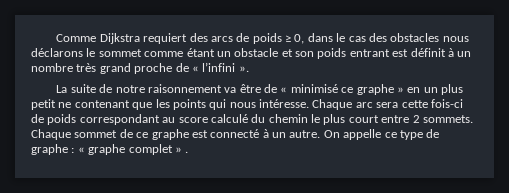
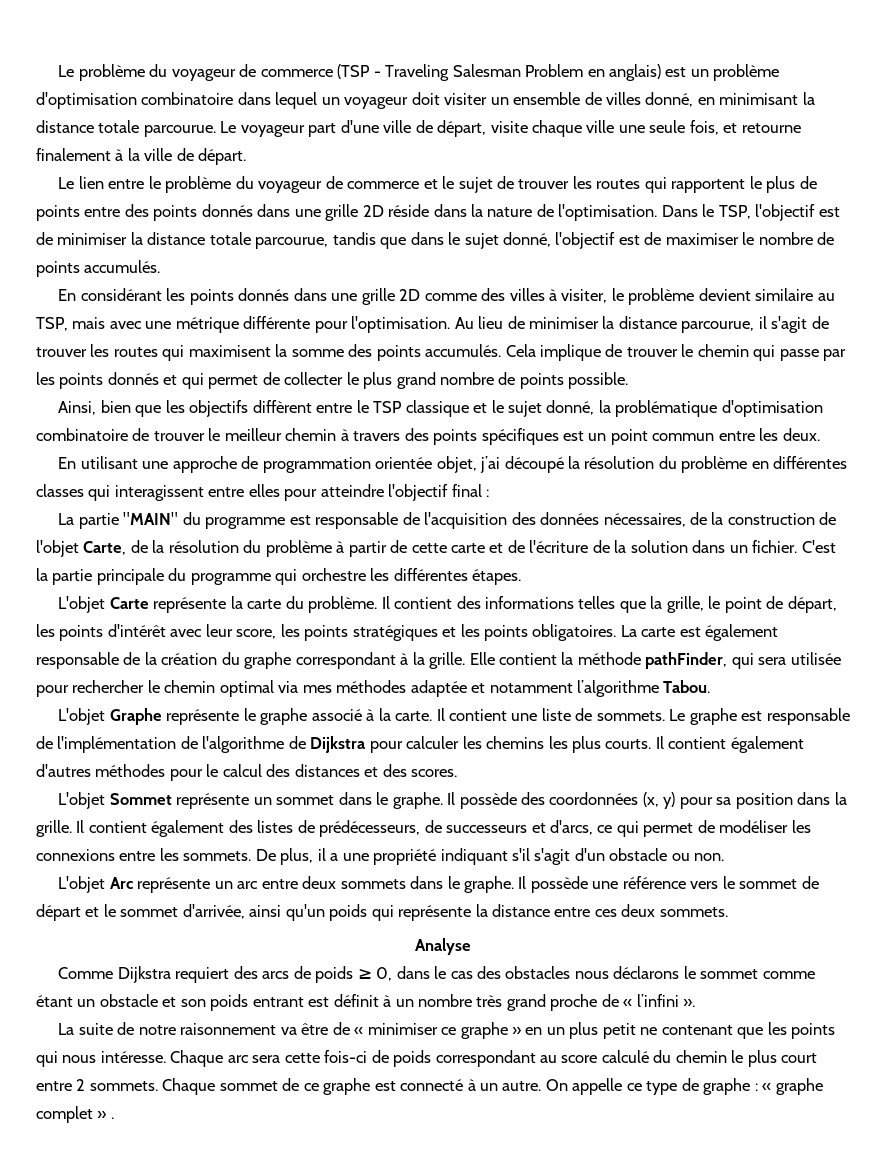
+ Le problème du voyageur de commerce (TSP - Traveling Salesman Problem en anglais) est un problème d'optimisation combinatoire dans lequel un voyageur doit visiter un ensemble de villes donné, en minimisant la distance totale parcourue. Le voyageur part d'une ville de départ, visite chaque ville une seule fois, et retourne finalement à la ville de départ.
+ Le lien entre le problème du voyageur de commerce et le sujet de trouver les routes qui rapportent le plus de points entre des points donnés dans une grille 2D réside dans la nature de l'optimisation. Dans le TSP, l'objectif est de minimiser la distance totale parcourue, tandis que dans le sujet donné, l'objectif est de maximiser le nombre de points accumulés.
+ En considérant les points donnés dans une grille 2D comme des villes à visiter, le problème devient similaire au TSP, mais avec une métrique différente pour l'optimisation. Au lieu de minimiser la distance parcourue, il s'agit de trouver les routes qui maximisent la somme des points accumulés. Cela implique de trouver le chemin qui passe par les points donnés et qui permet de collecter le plus grand nombre de points possible.
+ Ainsi, bien que les objectifs diffèrent entre le TSP classique et le sujet donné, la problématique d'optimisation combinatoire de trouver le meilleur chemin à travers des points spécifiques est un point commun entre les deux.
+ En utilisant une approche de programmation orientée objet, j’ai découpé la résolution du problème en différentes classes qui interagissent entre elles pour atteindre l'objectif final :
+ La partie "MAIN" du programme est responsable de l'acquisition des données nécessaires, de la construction de l'objet Carte, de la résolution du problème à partir de cette carte et de l'écriture de la solution dans un fichier. C'est la partie principale du programme qui orchestre les différentes étapes.
+ L'objet Carte représente la carte du problème. Il contient des informations telles que la grille, le point de départ, les points d'intérêt avec leur score, les points stratégiques et les points obligatoires. La carte est également responsable de la création du graphe correspondant à la grille. Elle contient la méthode pathFinder, qui sera utilisée pour rechercher le chemin optimal via mes méthodes adaptée et notamment l’algorithme Tabou.
+ L'objet Graphe représente le graphe associé à la carte. Il contient une liste de sommets. Le graphe est responsable de l'implémentation de l'algorithme de Dijkstra pour calculer les chemins les plus courts. Il contient également d'autres méthodes pour le calcul des distances et des scores.
+ L'objet Sommet représente un sommet dans le graphe. Il possède des coordonnées (x, y) pour sa position dans la grille. Il contient également des listes de prédécesseurs, de successeurs et d'arcs, ce qui permet de modéliser les connexions entre les sommets. De plus, il a une propriété indiquant s'il s'agit d'un obstacle ou non.
+ L'objet Arc représente un arc entre deux sommets dans le graphe. Il possède une référence vers le sommet de départ et le sommet d'arrivée, ainsi qu'un poids qui représente la distance entre ces deux sommets.
+ Analyse
- La suite de notre raisonnement va être de « minimisé ce graphe » en un plus petit ne contenant que les points qui nous intéresse.
+ La suite de notre raisonnement va être de « minimiser ce graphe » en un plus petit ne contenant que les points qui nous intéresse.

